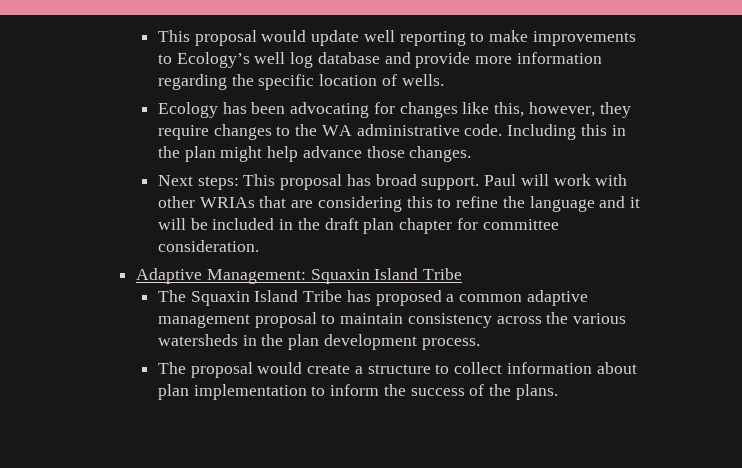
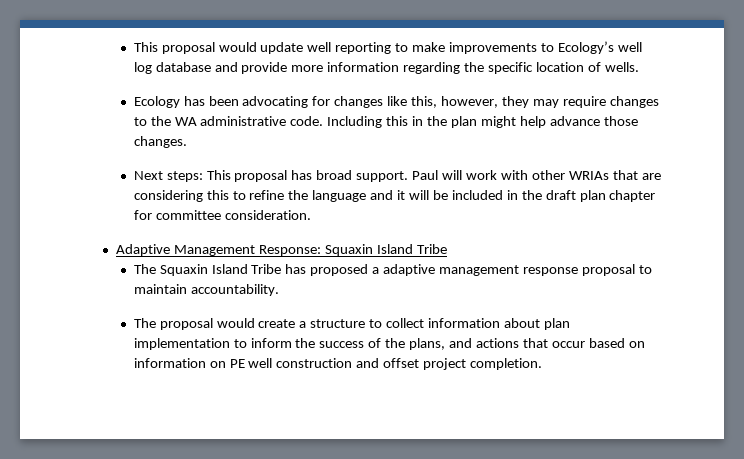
- Ecology has been advocating for changes like this, however, they require changes to the WA administrative code.
+ Ecology has been advocating for changes like this, however, they may require changes to the WA administrative code.
- Adaptive Management: Squaxin Island Tribe
+ Adaptive Management Response: Squaxin Island Tribe
- The Squaxin Island Tribe has proposed a common adaptive management proposal to maintain consistency across the various watersheds in the plan development process.
+ The Squaxin Island Tribe has proposed a adaptive management response proposal to maintain accountability.
- The proposal would create a structure to collect information about plan implementation to inform the success of the plans.
+ The proposal would create a structure to collect information about plan implementation to inform the success of the plans, and actions that occur based on information on PE well construction and offset project completion.

